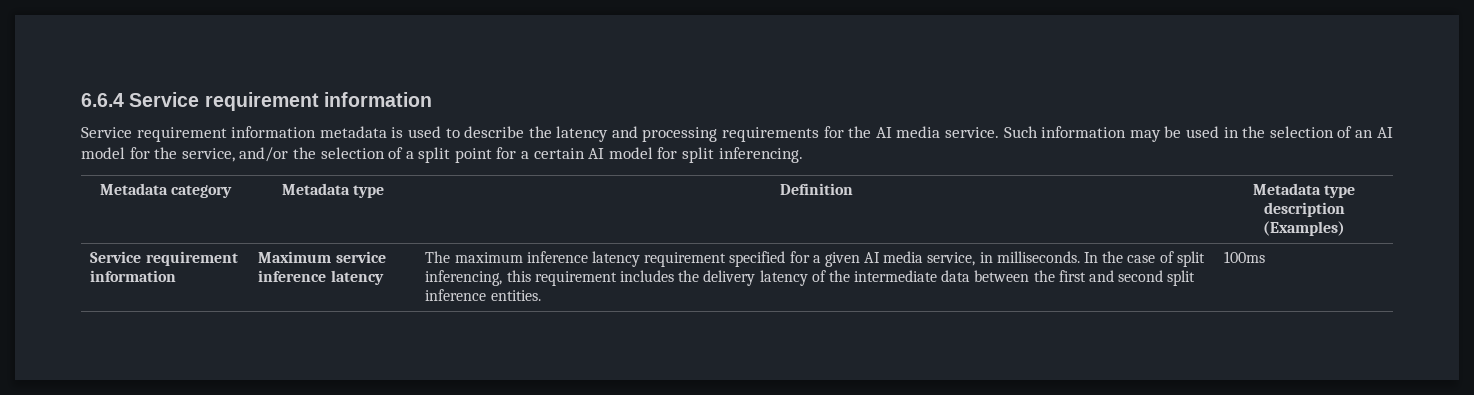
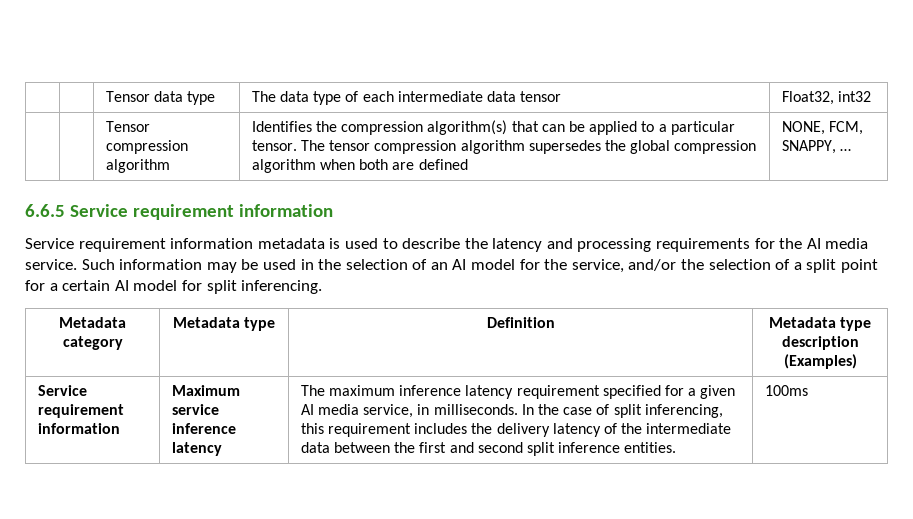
- 6.6.4 Service requirement information
+ | | Tensor data type | The data type of each intermediate data tensor | Float32, int32
+ | | Tensor compression algorithm | Identifies the compression algorithm(s) that can be applied to a particular tensor. The tensor compression algorithm supersedes the global compression algorithm when both are defined | NONE, FCM, SNAPPY, …
+ 6.6.5 Service requirement information

